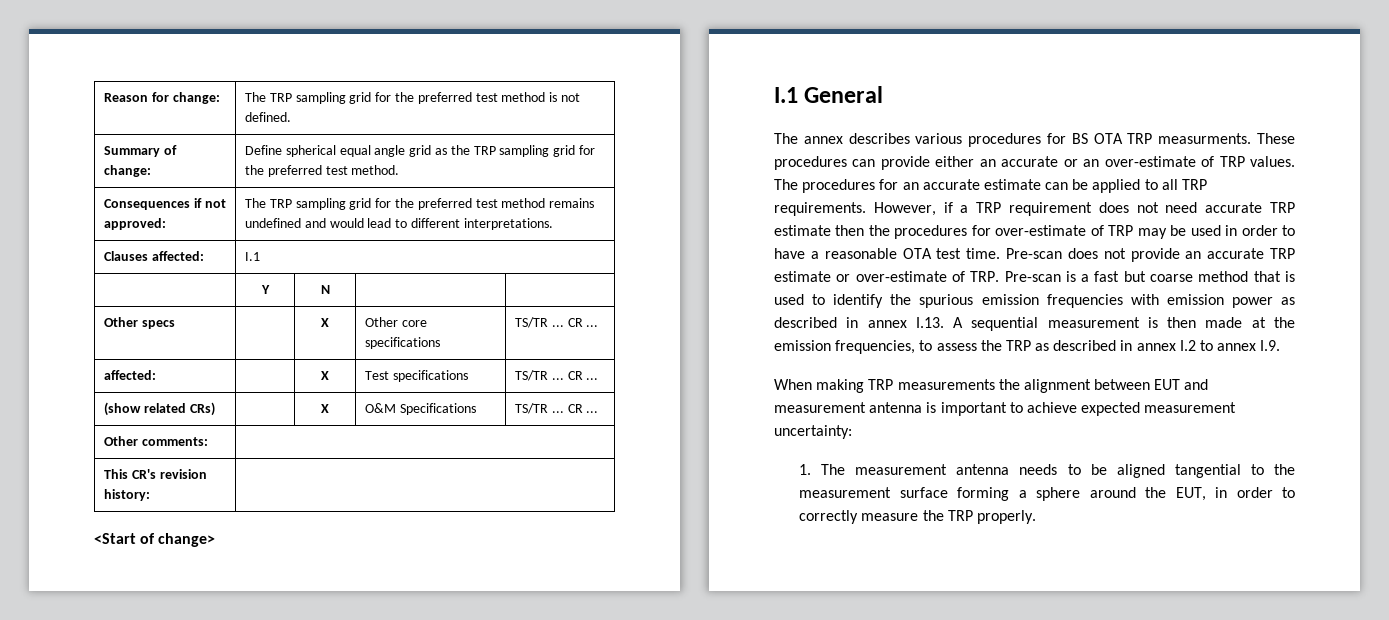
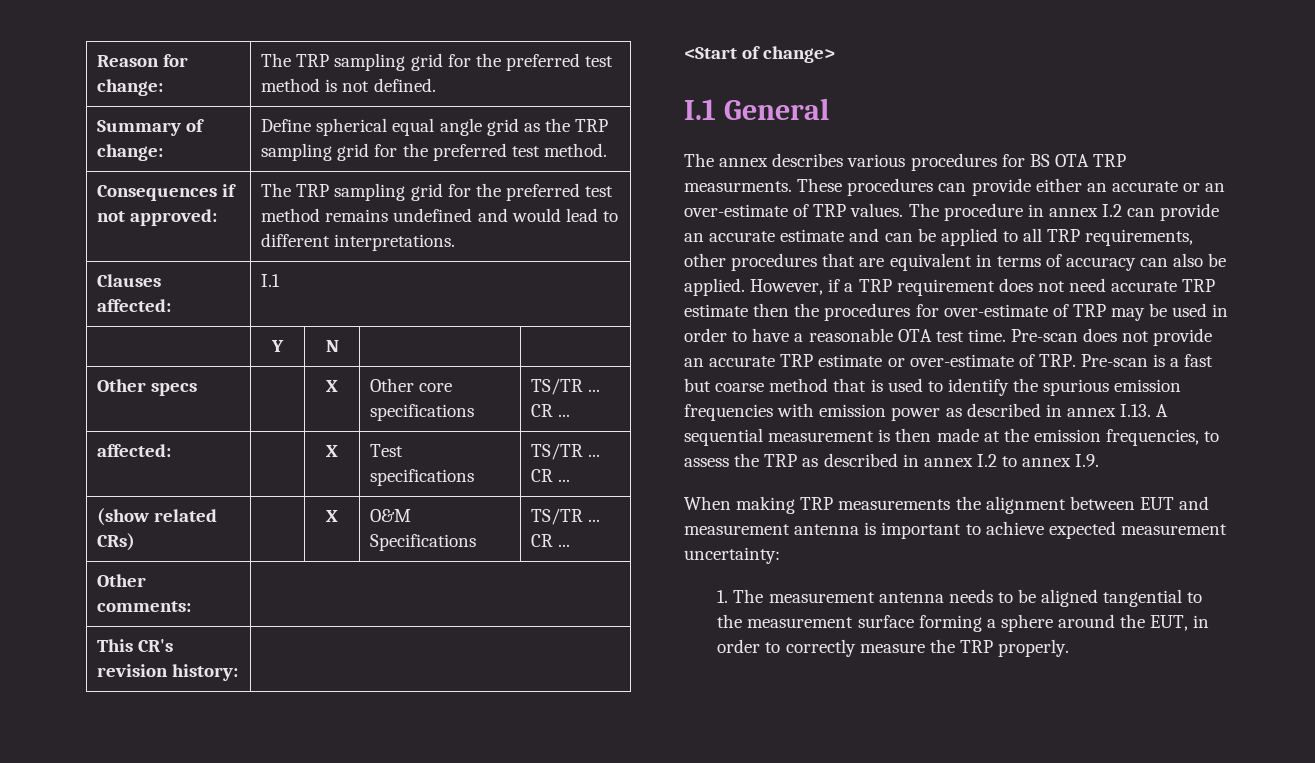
- The procedures for an accurate estimate can be applied to all TRP requirements.
+ The procedure in annex I.2 can provide an accurate estimate and can be applied to all TRP requirements, other procedures that are equivalent in terms of accuracy can also be applied.

